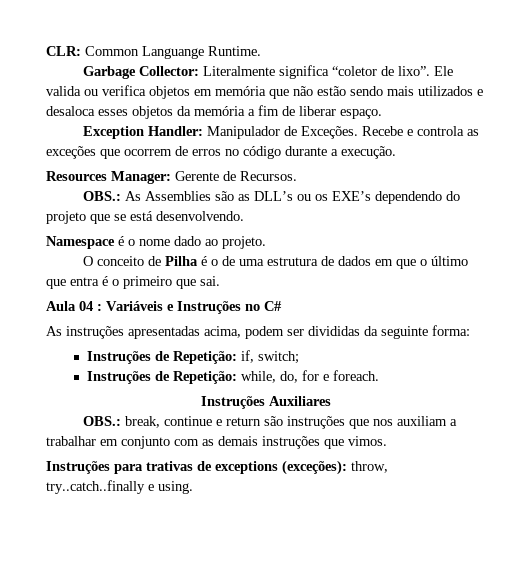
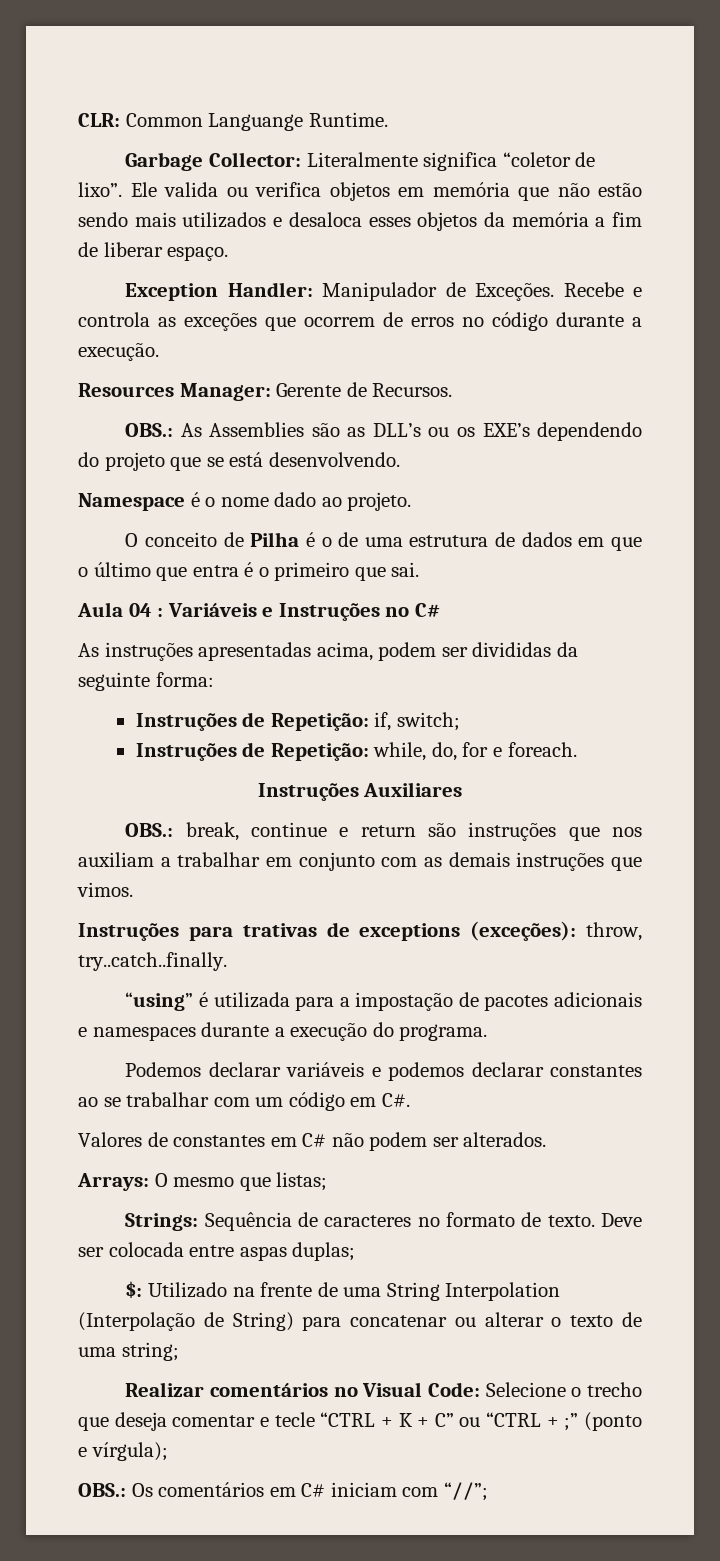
- Instruções para trativas de exceptions (exceções): throw, try..catch..finally e using.
+ Instruções para trativas de exceptions (exceções): throw, try..catch..finally.
+ “using” é utilizada para a impostação de pacotes adicionais e namespaces durante a execução do programa.
+ Podemos declarar variáveis e podemos declarar constantes ao se trabalhar com um código em C#.
+ Valores de constantes em C# não podem ser alterados.
+ Arrays: O mesmo que listas;
+ Strings: Sequência de caracteres no formato de texto. Deve ser colocada entre aspas duplas;
+ $: Utilizado na frente de uma String Interpolation (Interpolação de String) para concatenar ou alterar o texto de uma string;
+ Realizar comentários no Visual Code: Selecione o trecho que deseja comentar e tecle “CTRL + K + C” ou “CTRL + ;” (ponto e vírgula);
+ OBS.: Os comentários em C# iniciam com “//”;

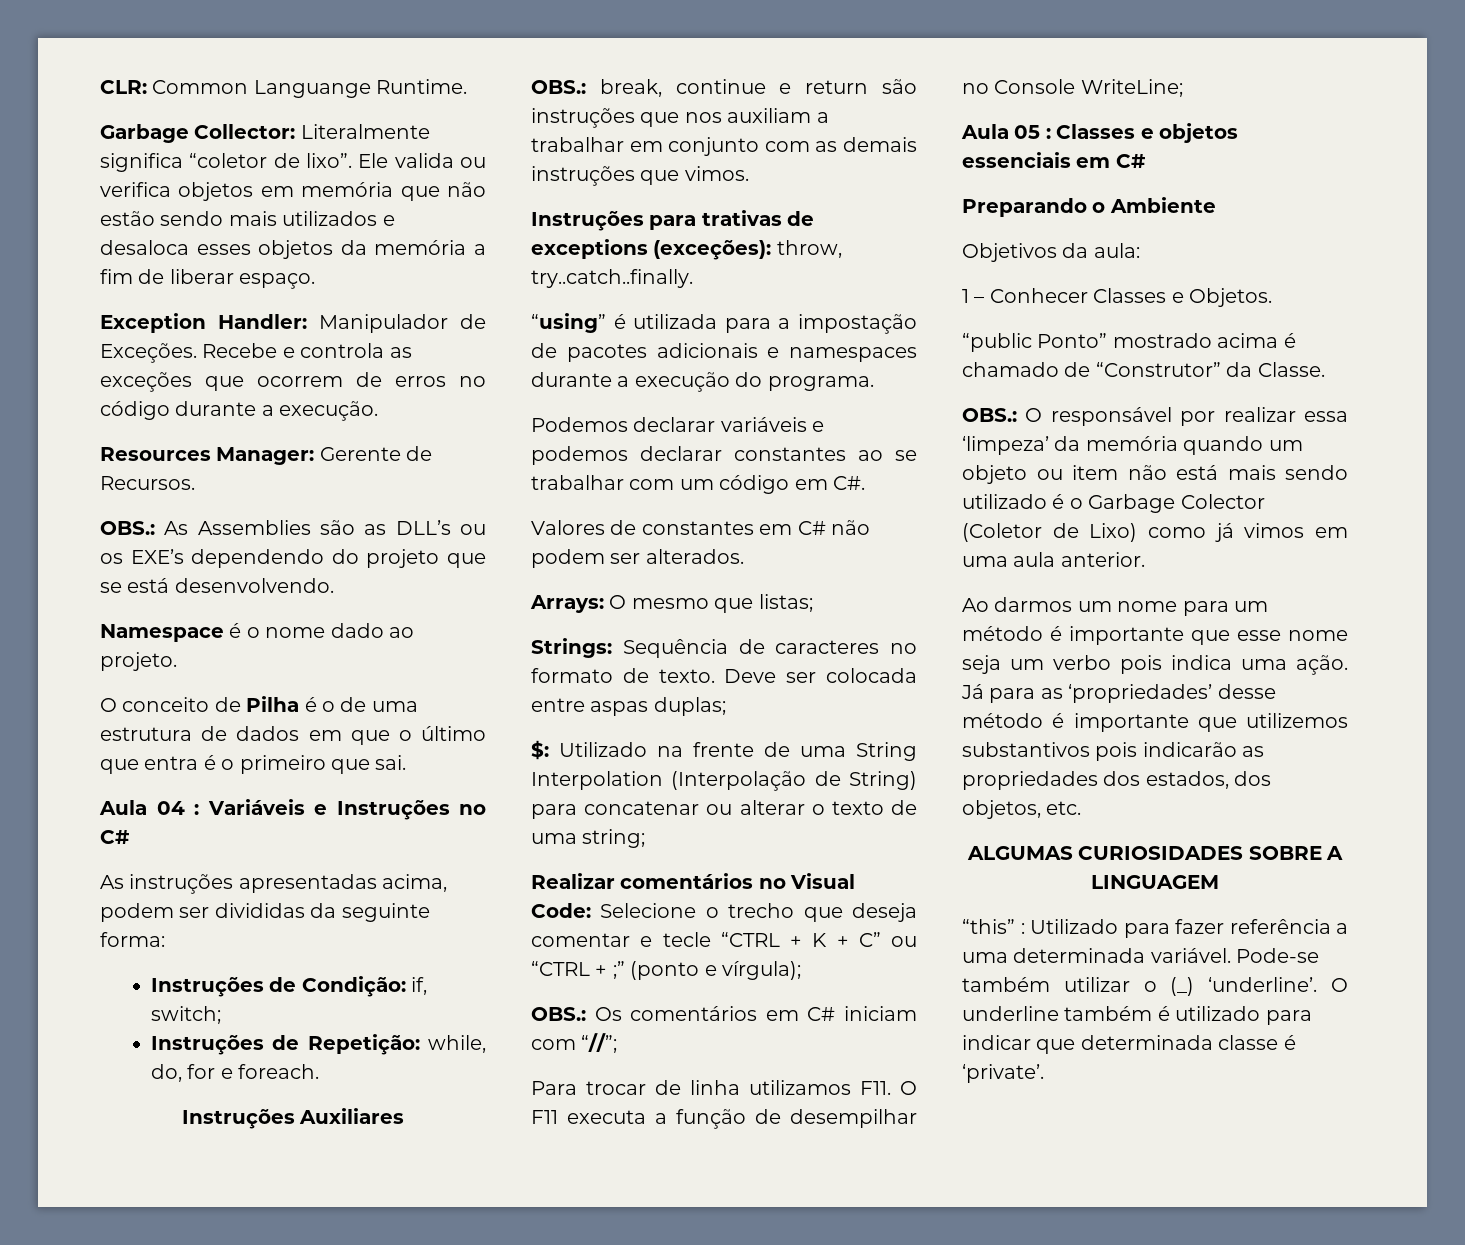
- Instruções de Repetição: if, switch;
+ Instruções de Condição: if, switch;
+ Para trocar de linha utilizamos F11. O F11 executa a função de desempilhar no Console WriteLine;
+ Aula 05 : Classes e objetos essenciais em C#
+ Preparando o Ambiente
+ Objetivos da aula:
+ 1 – Conhecer Classes e Objetos.
+ “public Ponto” mostrado acima é chamado de “Construtor” da Classe.
+ OBS.: O responsável por realizar essa ‘limpeza’ da memória quando um objeto ou item não está mais sendo utilizado é o Garbage Colector (Coletor de Lixo) como já vimos em uma aula anterior.
+ Ao darmos um nome para um método é importante que esse nome seja um verbo pois indica uma ação. Já para as ‘propriedades’ desse método é importante que utilizemos substantivos pois indicarão as propriedades dos estados, dos objetos, etc.
+ ALGUMAS CURIOSIDADES SOBRE A LINGUAGEM
+ “this” : Utilizado para fazer referência a uma determinada variável. Pode-se também utilizar o (_) ‘underline’. O underline também é utilizado para indicar que determinada classe é ‘private’.

